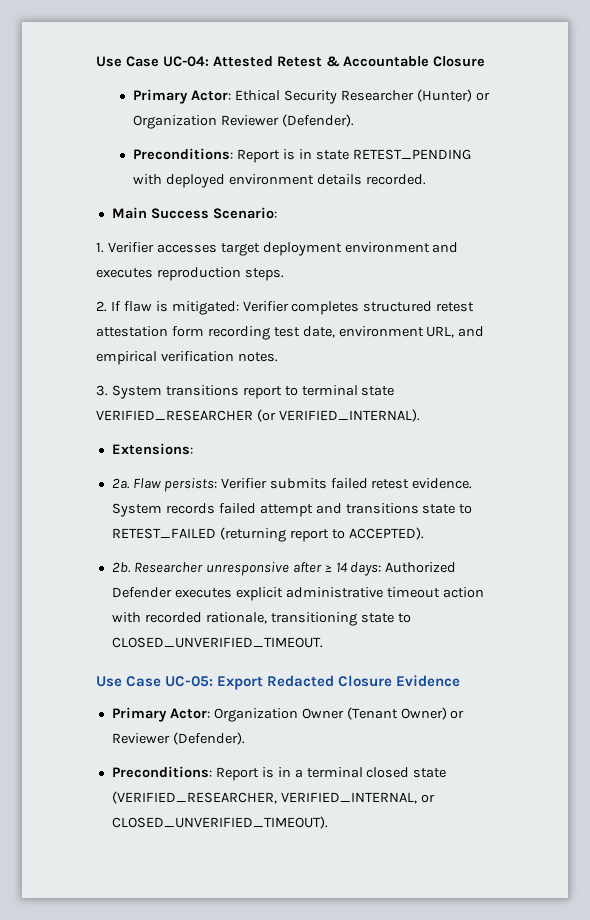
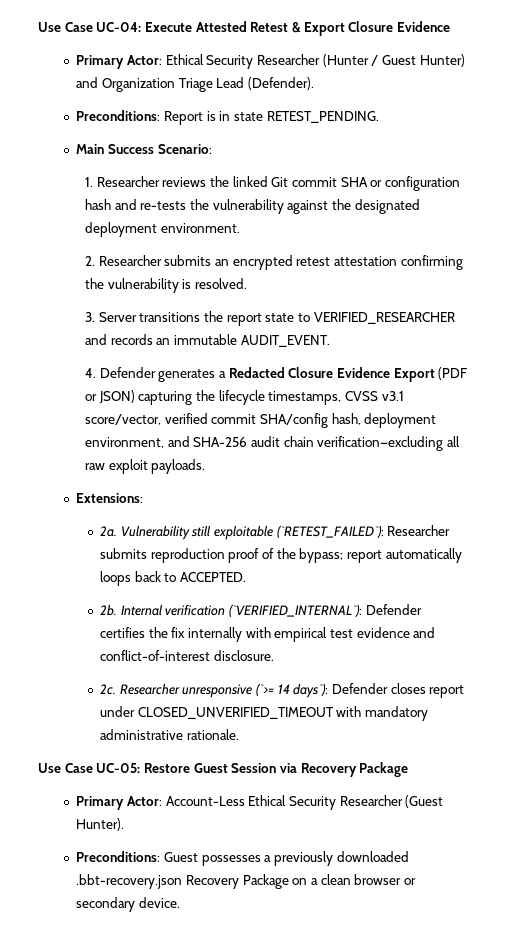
- Use Case UC-04: Attested Retest & Accountable Closure
+ Use Case UC-04: Execute Attested Retest & Export Closure Evidence
- Primary Actor: Ethical Security Researcher (Hunter) or Organization Reviewer (Defender).
+ Primary Actor: Ethical Security Researcher (Hunter / Guest Hunter) and Organization Triage Lead (Defender).
- Preconditions: Report is in state RETEST_PENDING with deployed environment details recorded.
+ Preconditions: Report is in state RETEST_PENDING.
  Main Success Scenario:
- 1. Verifier accesses target deployment environment and executes reproduction steps.
- 2. If flaw is mitigated: Verifier completes structured retest attestation form recording test date, environment URL, and empirical verification notes.
- 3. System transitions report to terminal state VERIFIED_RESEARCHER (or VERIFIED_INTERNAL).
+ 1. Researcher reviews the linked Git commit SHA or configuration hash and re-tests the vulnerability against the designated deployment environment.
+ 2. Researcher submits an encrypted retest attestation confirming the vulnerability is resolved.
+ 3. Server transitions the report state to VERIFIED_RESEARCHER and records an immutable AUDIT_EVENT.
+ 4. Defender generates a Redacted Closure Evidence Export (PDF or JSON) capturing the lifecycle timestamps, CVSS v3.1 score/vector, verified commit SHA/config hash, deployment environment, and SHA-256 audit chain verification—excluding all raw exploit payloads.
  Extensions:
- 2a. Flaw persists: Verifier submits failed retest evidence. System records failed attempt and transitions state to RETEST_FAILED (returning report to ACCEPTED).
- 2b. Researcher unresponsive after ≥ 14 days: Authorized Defender executes explicit administrative timeout action with recorded rationale, transitioning state to CLOSED_UNVERIFIED_TIMEOUT.
- Use Case UC-05: Export Redacted Closure Evidence
- Primary Actor: Organization Owner (Tenant Owner) or Reviewer (Defender).
- Preconditions: Report is in a terminal closed state (VERIFIED_RESEARCHER, VERIFIED_INTERNAL, or CLOSED_UNVERIFIED_TIMEOUT).
+ 2a. Vulnerability still exploitable (`RETEST_FAILED`): Researcher submits reproduction proof of the bypass; report automatically loops back to ACCEPTED.
+ 2b. Internal verification (`VERIFIED_INTERNAL`): Defender certifies the fix internally with empirical test evidence and conflict-of-interest disclosure.
+ 2c. Researcher unresponsive (`>= 14 days`): Defender closes report under CLOSED_UNVERIFIED_TIMEOUT with mandatory administrative rationale.
+ Use Case UC-05: Restore Guest Session via Recovery Package
+ Primary Actor: Account-Less Ethical Security Researcher (Guest Hunter).
+ Preconditions: Guest possesses a previously downloaded .bbt-recovery.json Recovery Package on a clean browser or secondary device.

